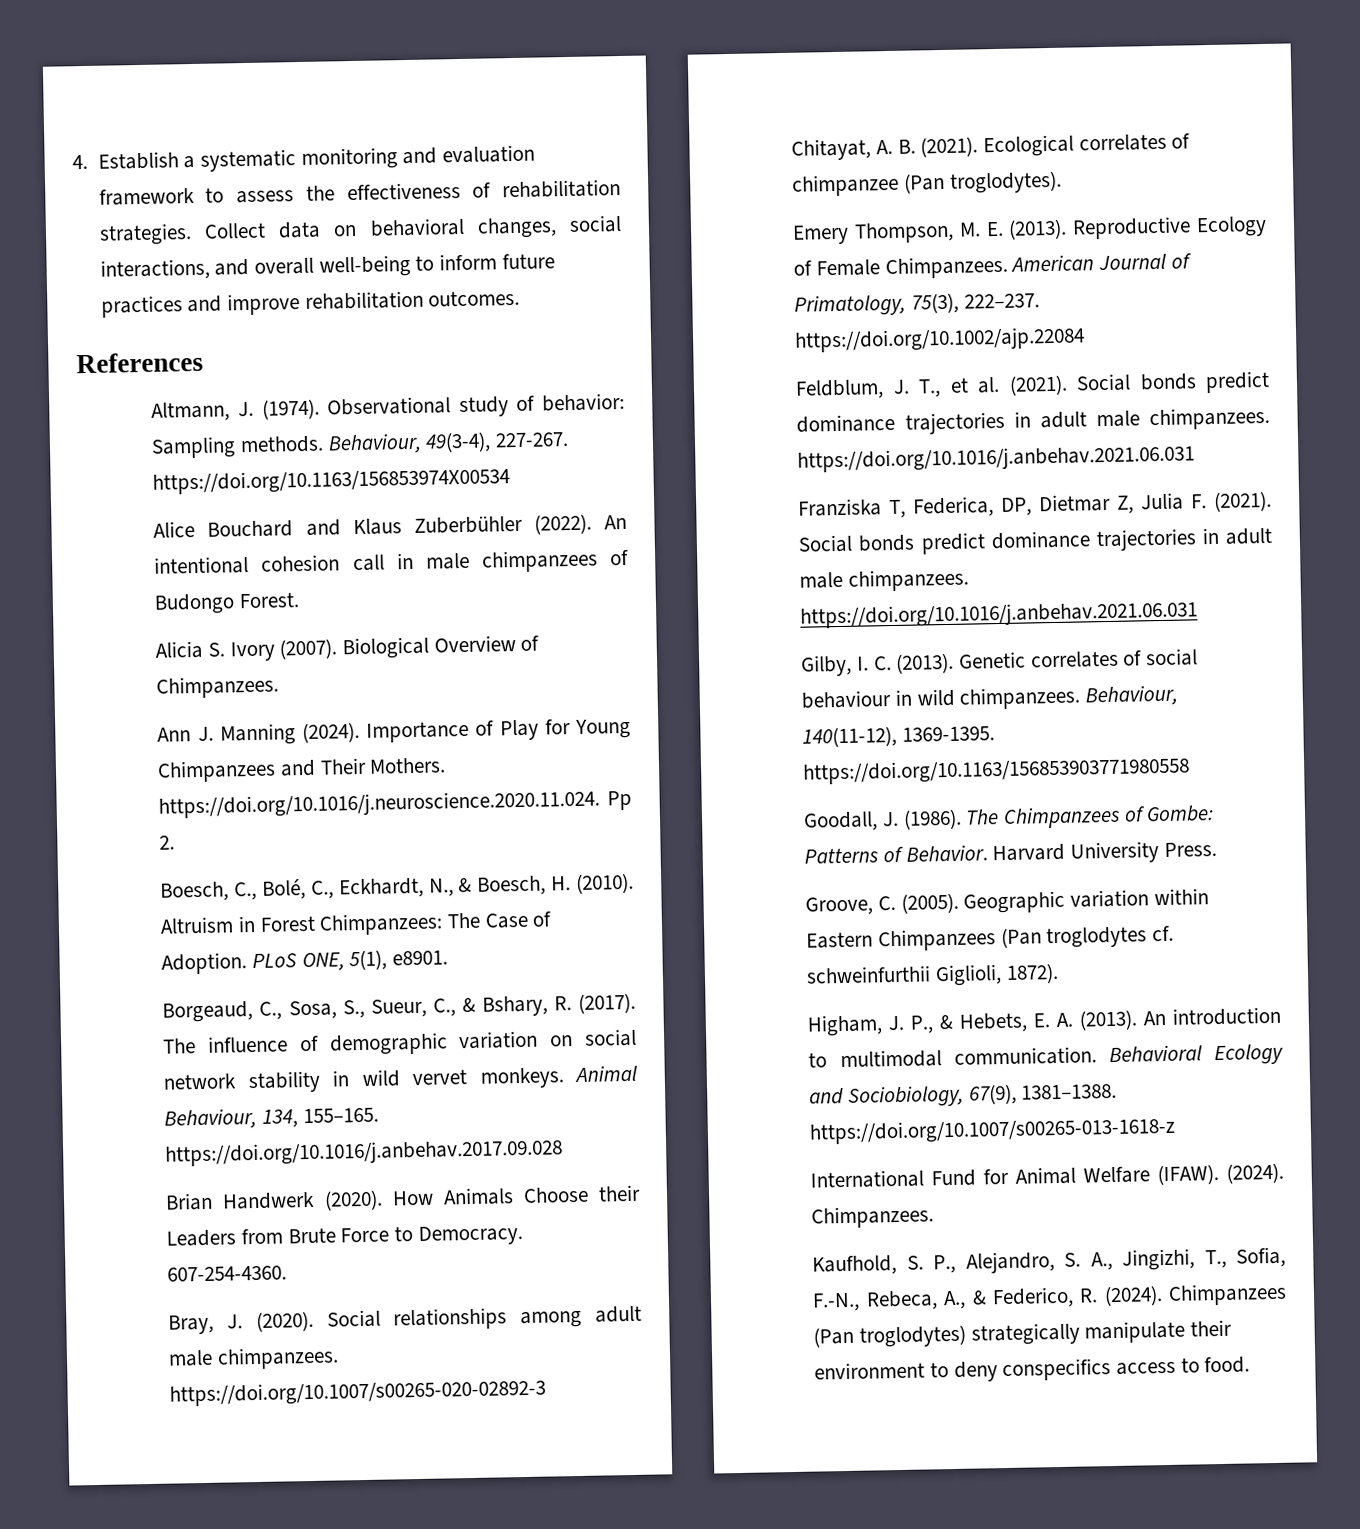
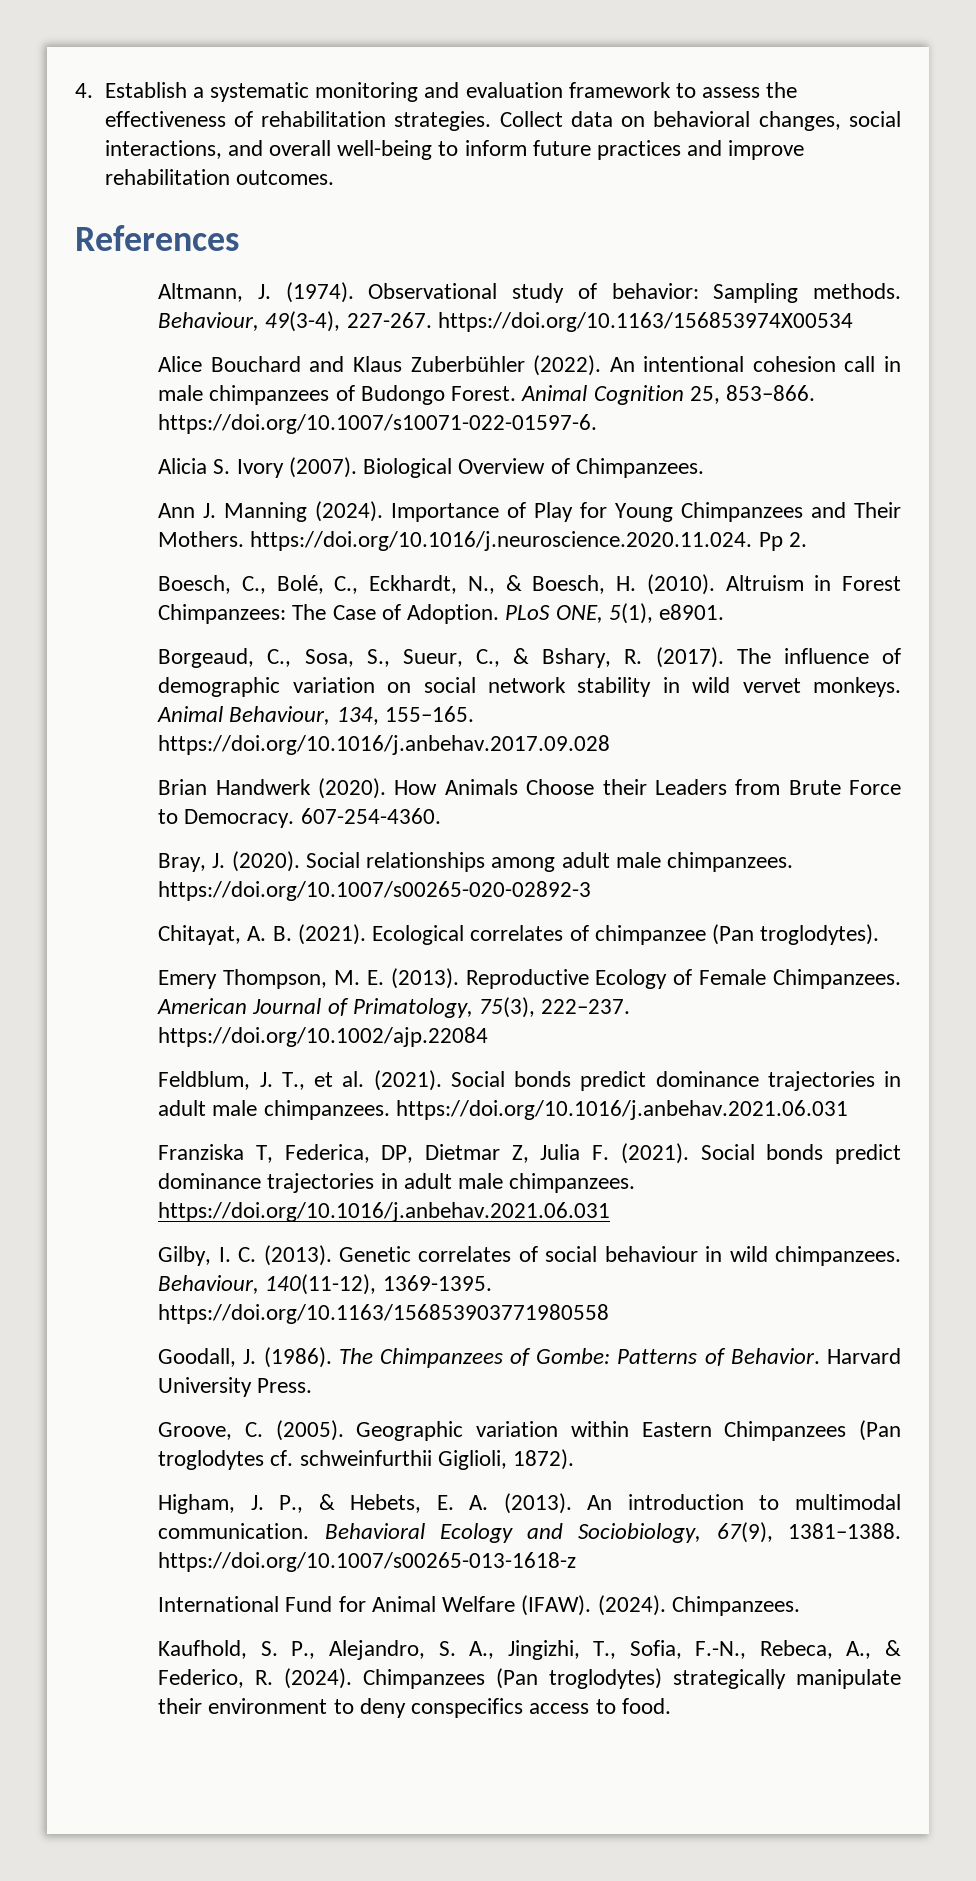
+ Animal Cognition 25, 853–866. https://doi.org/10.1007/s10071-022-01597-6.

